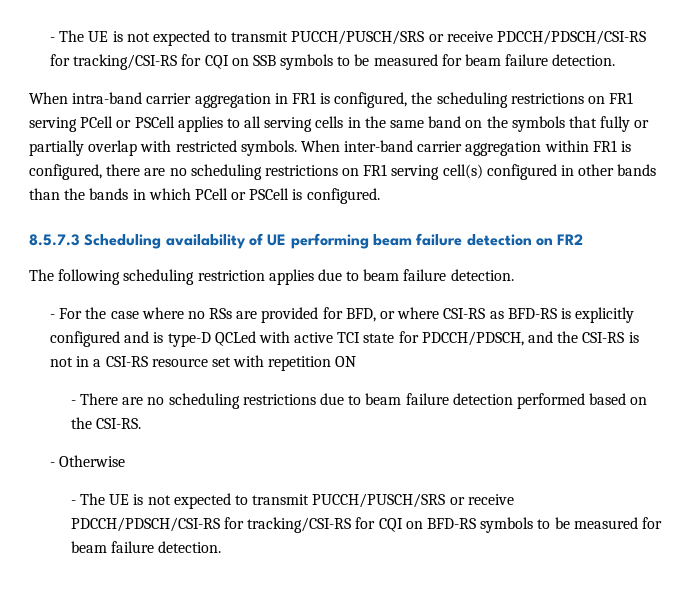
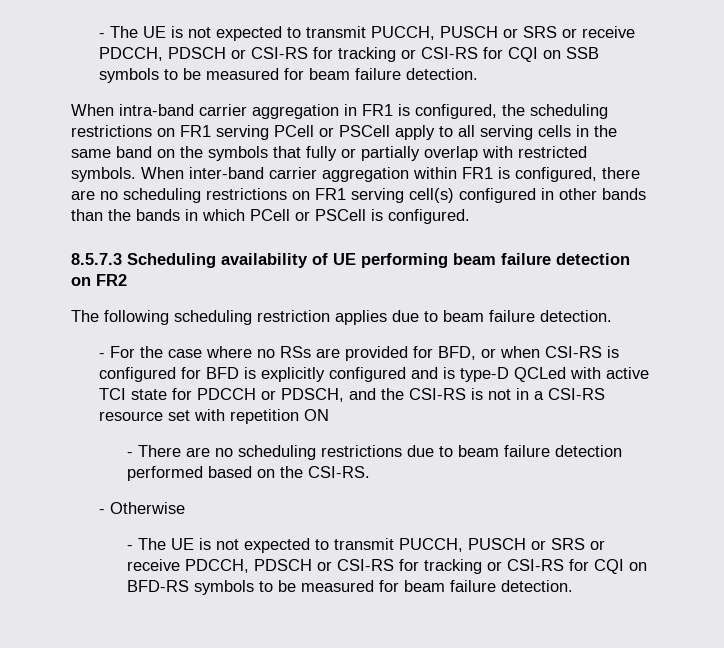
- - The UE is not expected to transmit PUCCH/PUSCH/SRS or receive PDCCH/PDSCH/CSI-RS for tracking/CSI-RS for CQI on SSB symbols to be measured for beam failure detection.
+ - The UE is not expected to transmit PUCCH, PUSCH or SRS or receive PDCCH, PDSCH or CSI-RS for tracking or CSI-RS for CQI on SSB symbols to be measured for beam failure detection.
- When intra-band carrier aggregation in FR1 is configured, the scheduling restrictions on FR1 serving PCell or PSCell applies to all serving cells in the same band on the symbols that fully or partially overlap with restricted symbols.
+ When intra-band carrier aggregation in FR1 is configured, the scheduling restrictions on FR1 serving PCell or PSCell apply to all serving cells in the same band on the symbols that fully or partially overlap with restricted symbols.
- - For the case where no RSs are provided for BFD, or where CSI-RS as BFD-RS is explicitly configured and is type-D QCLed with active TCI state for PDCCH/PDSCH, and the CSI-RS is not in a CSI-RS resource set with repetition ON
+ - For the case where no RSs are provided for BFD, or when CSI-RS is configured for BFD is explicitly configured and is type-D QCLed with active TCI state for PDCCH or PDSCH, and the CSI-RS is not in a CSI-RS resource set with repetition ON
- - The UE is not expected to transmit PUCCH/PUSCH/SRS or receive PDCCH/PDSCH/CSI-RS for tracking/CSI-RS for CQI on BFD-RS symbols to be measured for beam failure detection.
+ - The UE is not expected to transmit PUCCH, PUSCH or SRS or receive PDCCH, PDSCH or CSI-RS for tracking or CSI-RS for CQI on BFD-RS symbols to be measured for beam failure detection.

